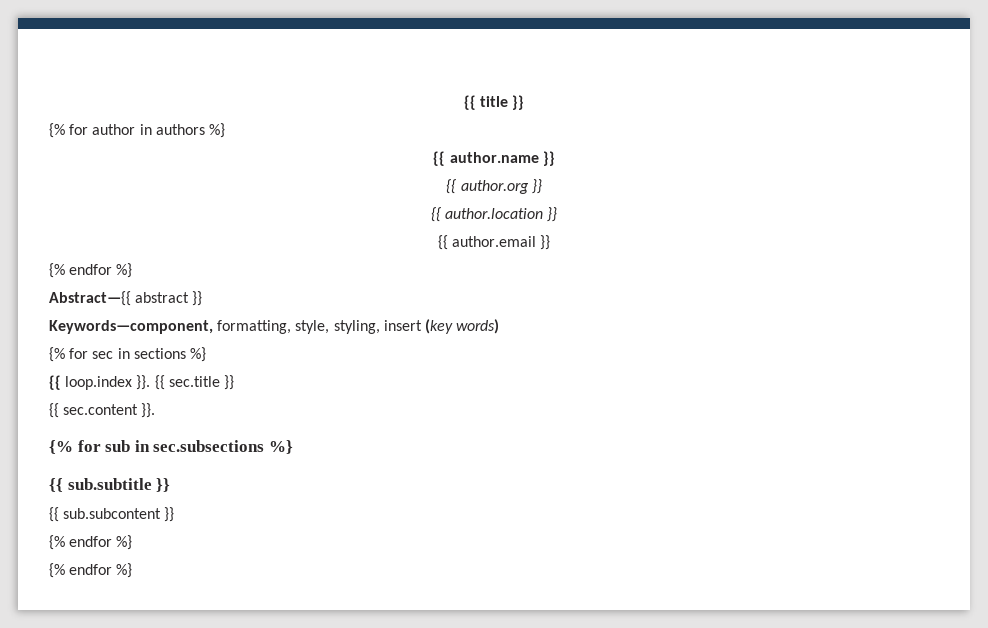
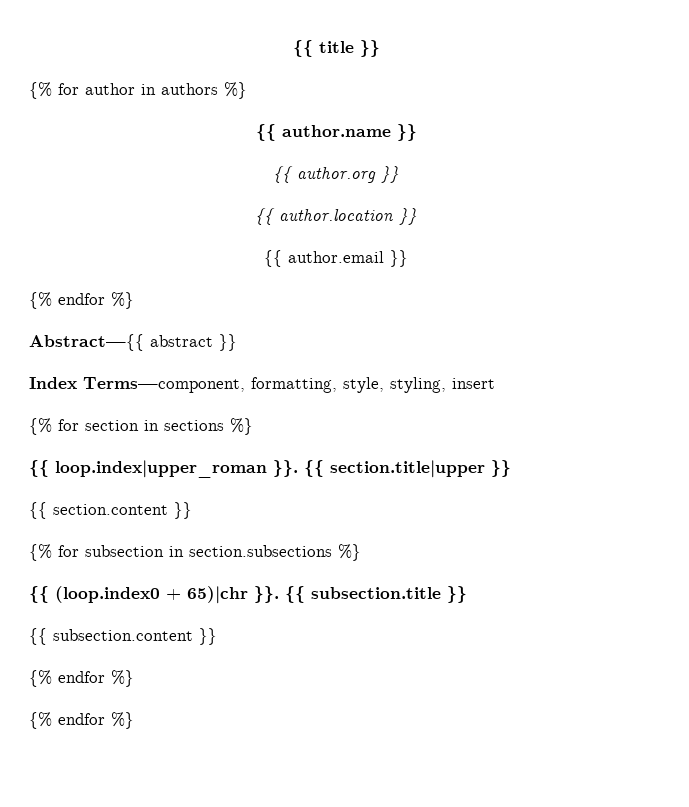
- Keywords—component, formatting, style, styling, insert (key words)
- {% for sec in sections %}
+ Index Terms—component, formatting, style, styling, insert
+ {% for section in sections %}
- {{ loop.index }}. {{ sec.title }}
- {{ sec.content }}.
- {% for sub in sec.subsections %}
- {{ sub.subtitle }}
- {{ sub.subcontent }}
+ {{ loop.index|upper_roman }}. {{ section.title|upper }}
+ {{ section.content }}
+ {% for subsection in section.subsections %}
+ {{ (loop.index0 + 65)|chr }}. {{ subsection.title }}
+ {{ subsection.content }}

